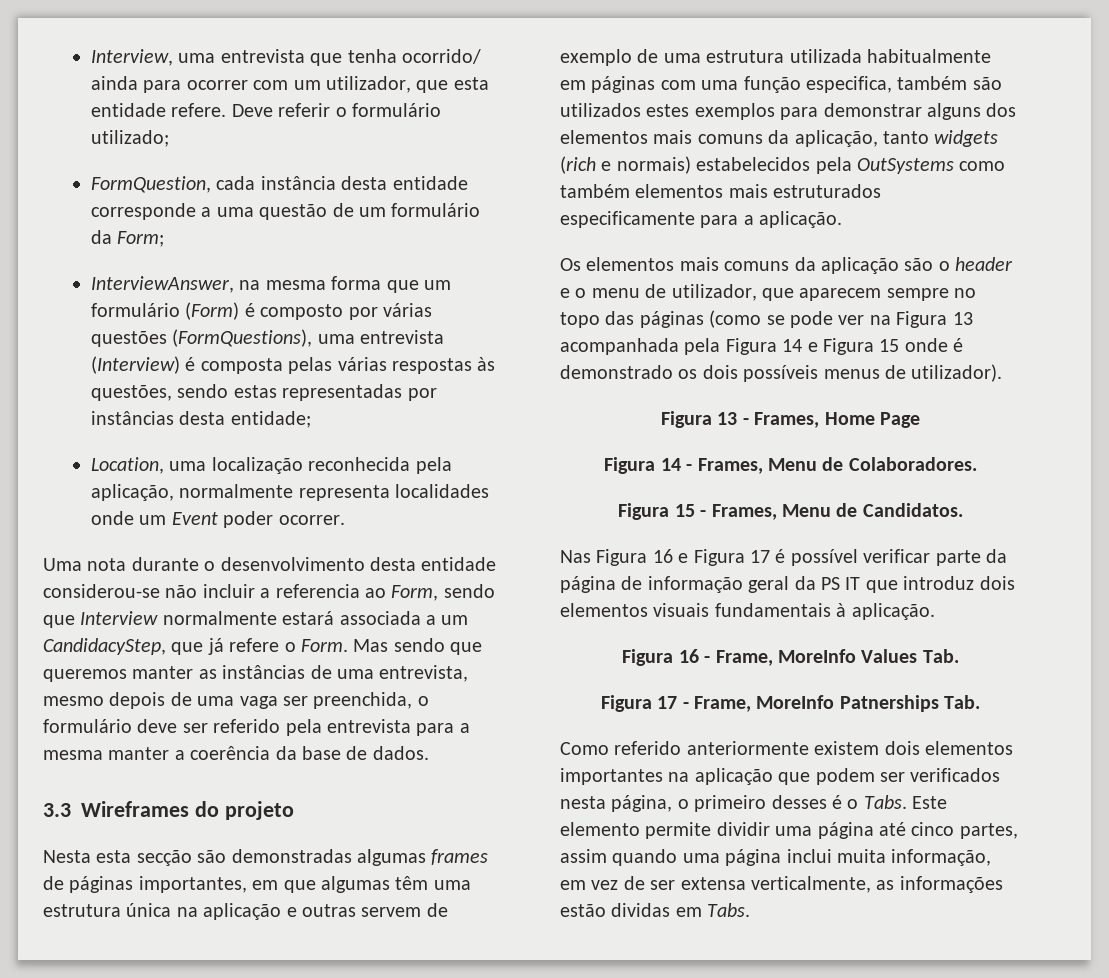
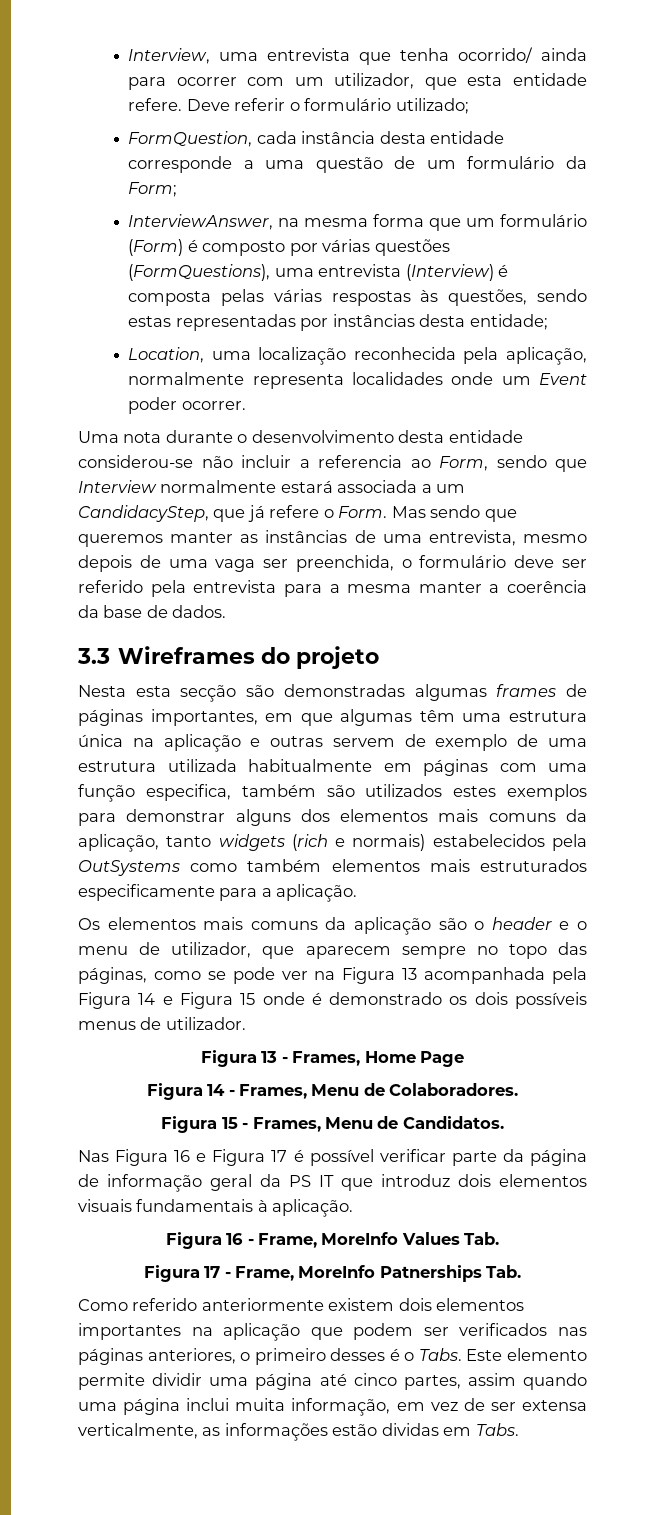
- Os elementos mais comuns da aplicação são o header e o menu de utilizador, que aparecem sempre no topo das páginas (como se pode ver na Figura 13 acompanhada pela Figura 14 e Figura 15 onde é demonstrado os dois possíveis menus de utilizador).
+ Os elementos mais comuns da aplicação são o header e o menu de utilizador, que aparecem sempre no topo das páginas, como se pode ver na Figura 13 acompanhada pela Figura 14 e Figura 15 onde é demonstrado os dois possíveis menus de utilizador.
- Como referido anteriormente existem dois elementos importantes na aplicação que podem ser verificados nesta página, o primeiro desses é o Tabs.
+ Como referido anteriormente existem dois elementos importantes na aplicação que podem ser verificados nas páginas anteriores, o primeiro desses é o Tabs.

